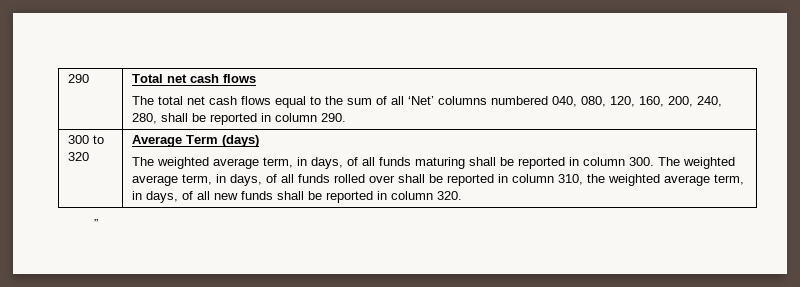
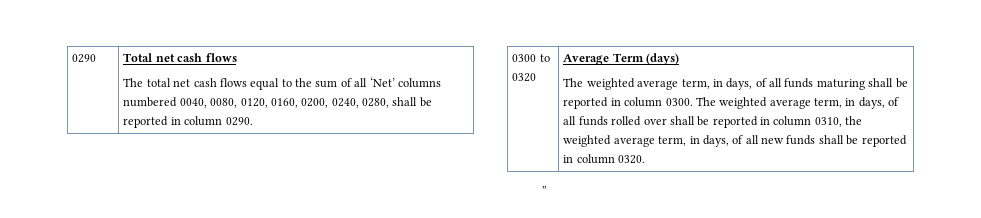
- 290 | Total net cash flows
- The total net cash flows equal to the sum of all ‘Net’ columns numbered 040, 080, 120, 160, 200, 240, 280, shall be reported in column 290.
- 300 to 320
+ 0290 | Total net cash flows
+ The total net cash flows equal to the sum of all ‘Net’ columns numbered 0040, 0080, 0120, 0160, 0200, 0240, 0280, shall be reported in column 0290.
+ 0300 to 0320
- The weighted average term, in days, of all funds maturing shall be reported in column 300. The weighted average term, in days, of all funds rolled over shall be reported in column 310, the weighted average term, in days, of all new funds shall be reported in column 320.
+ The weighted average term, in days, of all funds maturing shall be reported in column 0300. The weighted average term, in days, of all funds rolled over shall be reported in column 0310, the weighted average term, in days, of all new funds shall be reported in column 0320.

